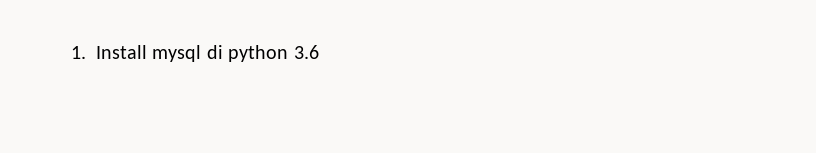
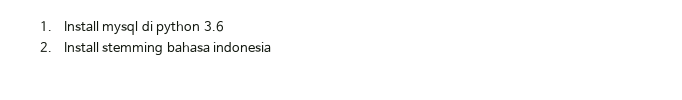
+ 2. Install stemming bahasa indonesia

